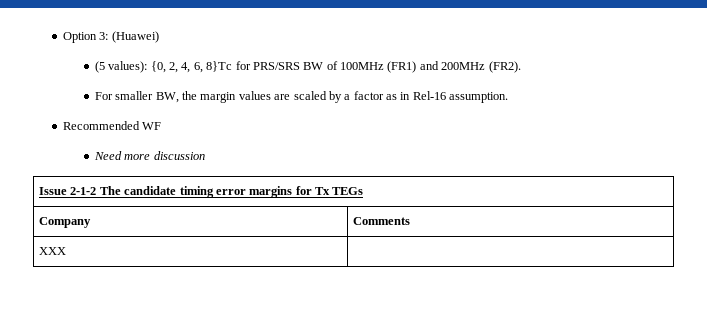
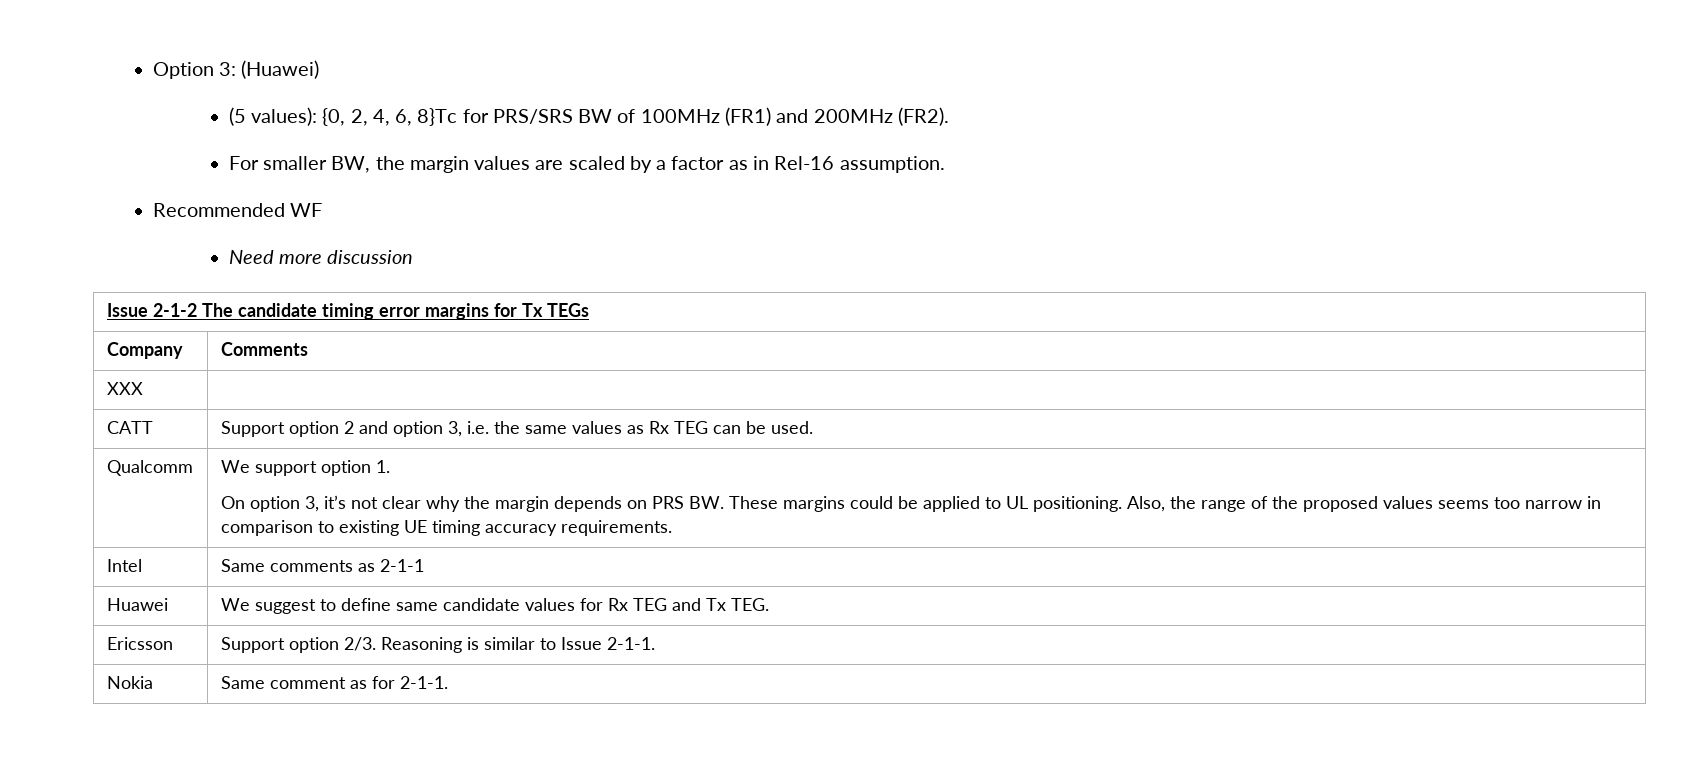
+ CATT | Support option 2 and option 3, i.e. the same values as Rx TEG can be used.
+ Qualcomm | We support option 1.
+ On option 3, it’s not clear why the margin depends on PRS BW. These margins could be applied to UL positioning. Also, the range of the proposed values seems too narrow in comparison to existing UE timing accuracy requirements.
+ Intel | Same comments as 2-1-1
+ Huawei | We suggest to define same candidate values for Rx TEG and Tx TEG.
+ Ericsson | Support option 2/3. Reasoning is similar to Issue 2-1-1.
+ Nokia | Same comment as for 2-1-1.

